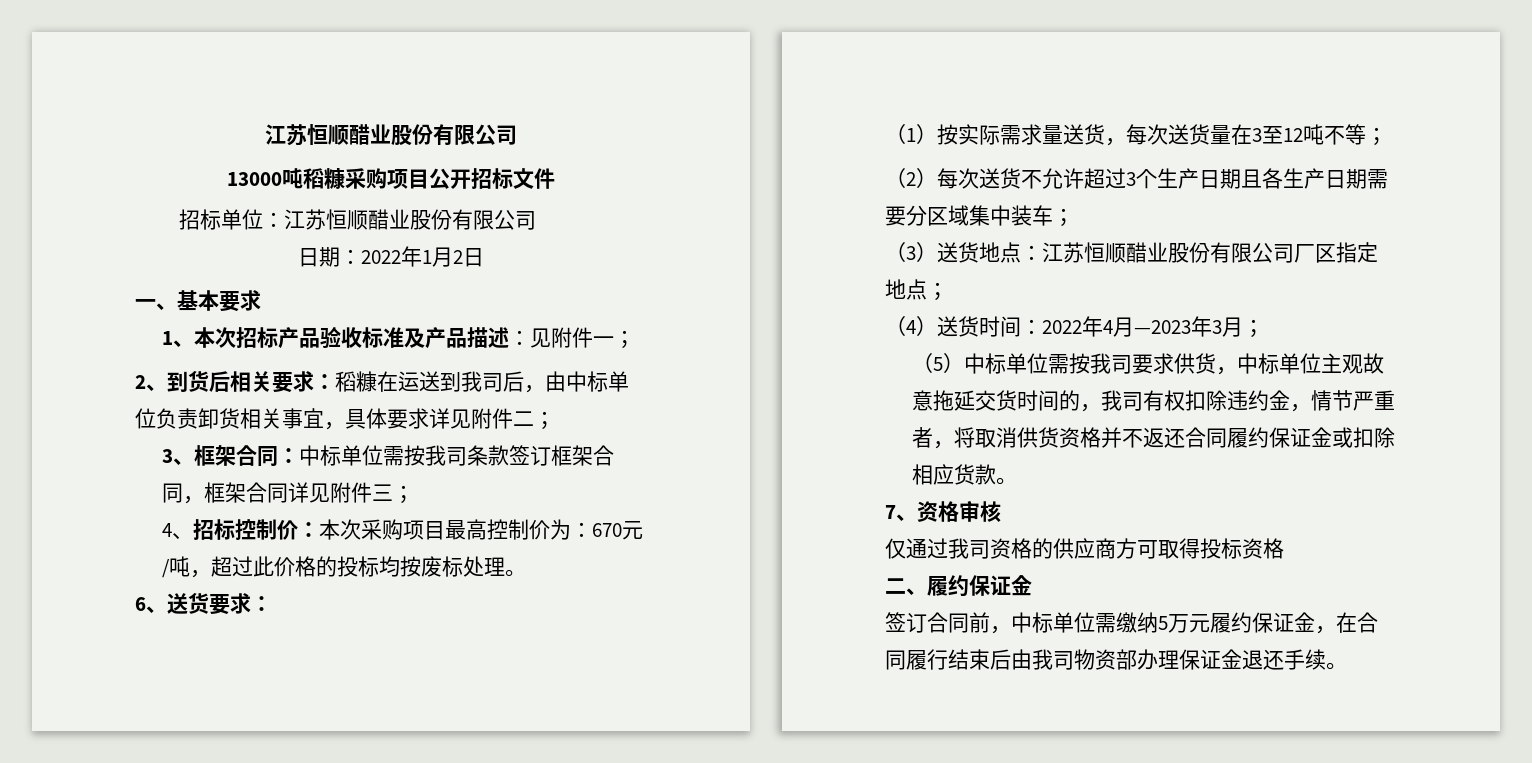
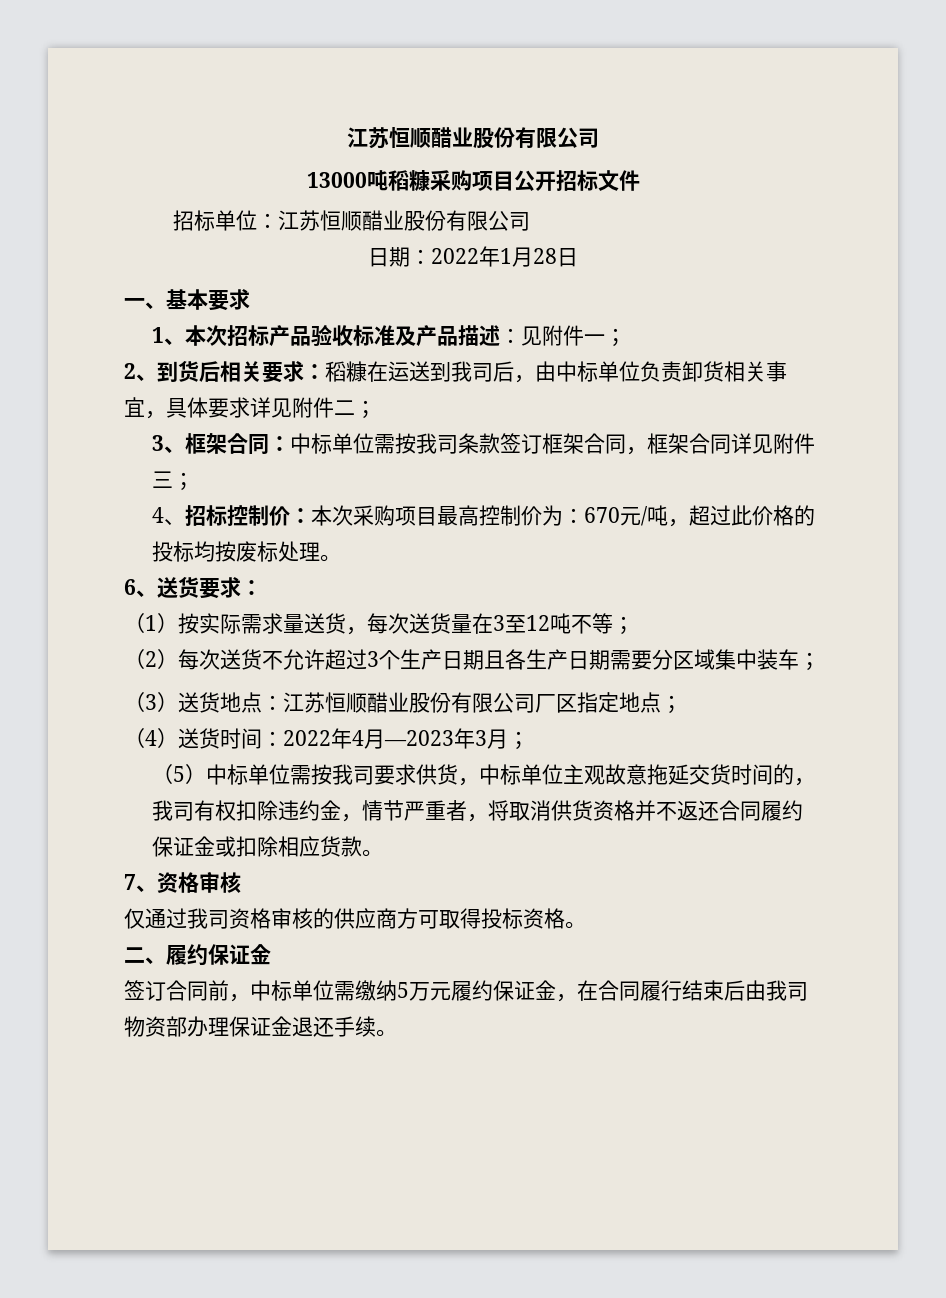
- 日期：2022年1月2日
+ 日期：2022年1月28日
- 仅通过我司资格的供应商方可取得投标资格
+ 仅通过我司资格审核的供应商方可取得投标资格。

